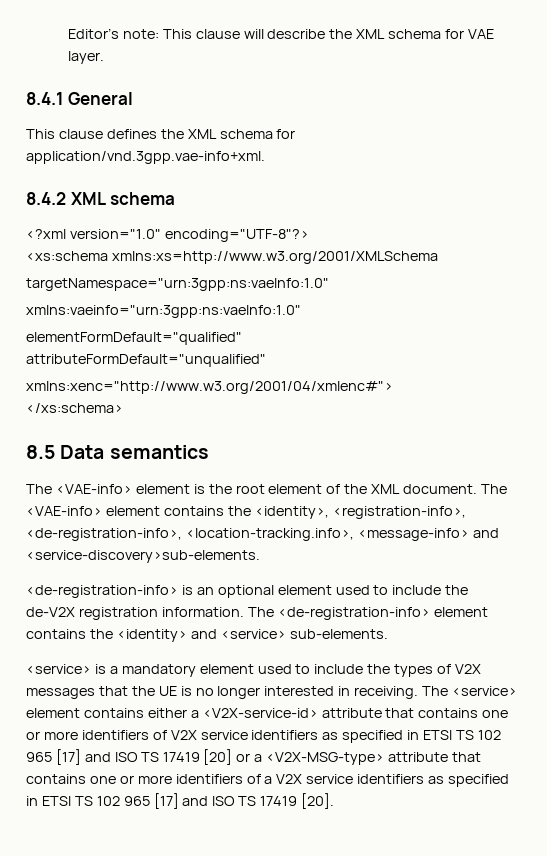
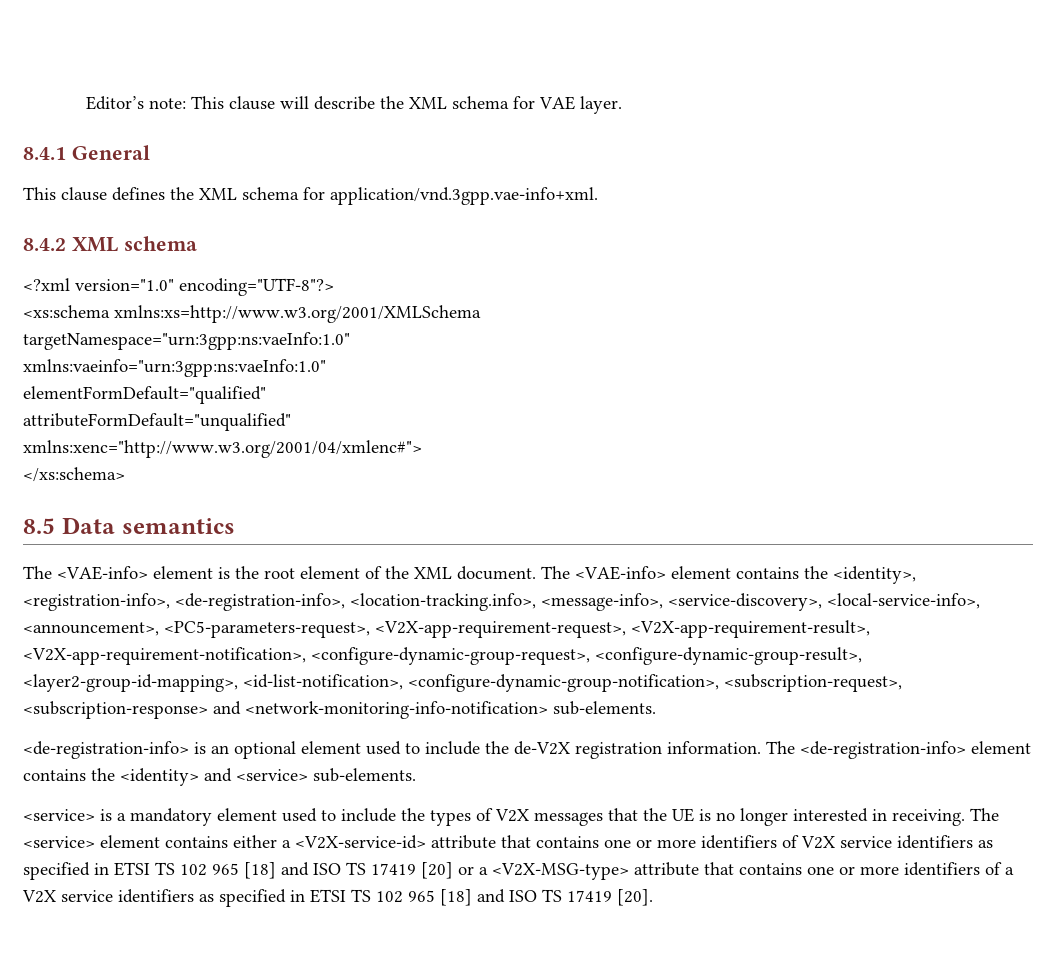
- The <VAE-info> element contains the <identity>, <registration-info>, <de-registration-info>, <location-tracking.info>, <message-info> and <service-discovery>sub-elements.
+ The <VAE-info> element contains the <identity>, <registration-info>, <de-registration-info>, <location-tracking.info>, <message-info>, <service-discovery>, <local-service-info>, <announcement>, <PC5-parameters-request>, <V2X-app-requirement-request>, <V2X-app-requirement-result>, <V2X-app-requirement-notification>, <configure-dynamic-group-request>, <configure-dynamic-group-result>, <layer2-group-id-mapping>, <id-list-notification>, <configure-dynamic-group-notification>, <subscription-request>, <subscription-response> and <network-monitoring-info-notification> sub-elements.
- The <service> element contains either a <V2X-service-id> attribute that contains one or more identifiers of V2X service identifiers as specified in ETSI TS 102 965 [17] and ISO TS 17419 [20] or a <V2X-MSG-type> attribute that contains one or more identifiers of a V2X service identifiers as specified in ETSI TS 102 965 [17] and ISO TS 17419 [20].
+ The <service> element contains either a <V2X-service-id> attribute that contains one or more identifiers of V2X service identifiers as specified in ETSI TS 102 965 [18] and ISO TS 17419 [20] or a <V2X-MSG-type> attribute that contains one or more identifiers of a V2X service identifiers as specified in ETSI TS 102 965 [18] and ISO TS 17419 [20].

